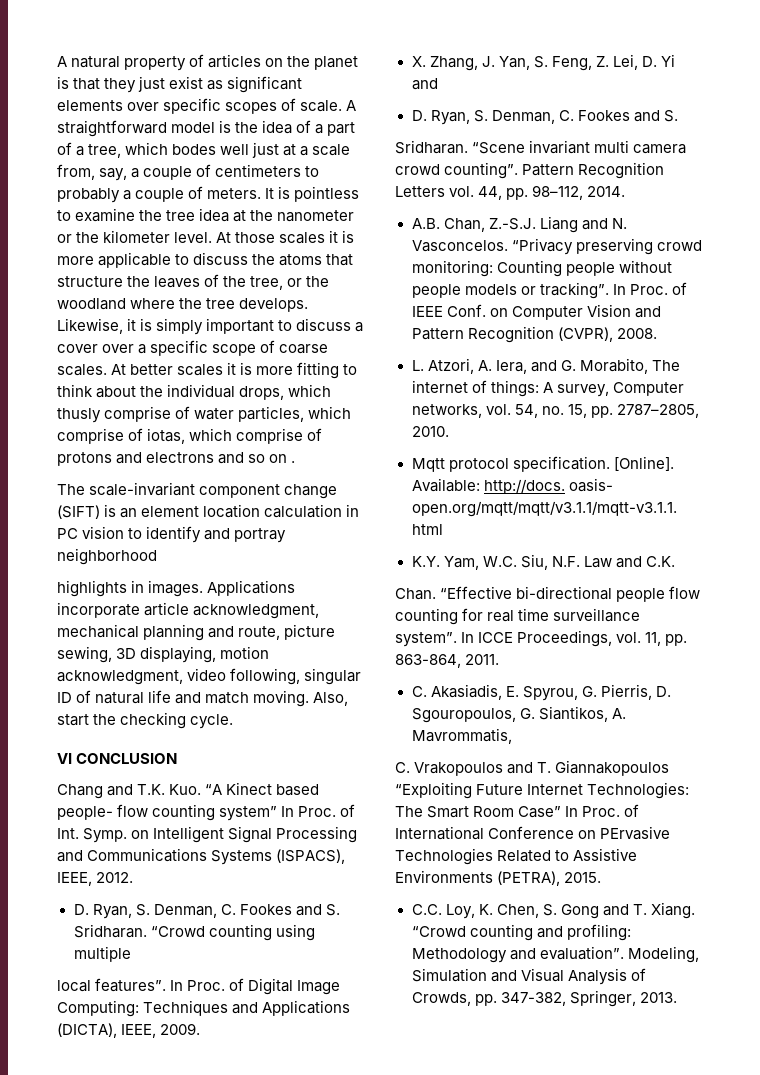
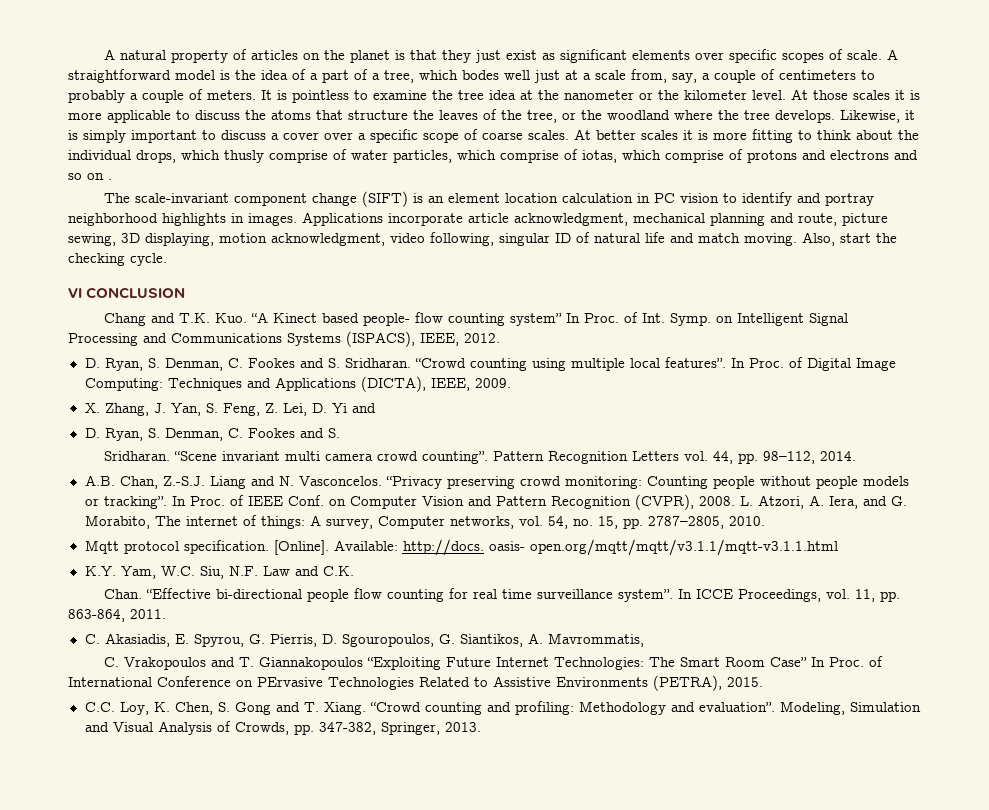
- The scale-invariant component change (SIFT) is an element location calculation in PC vision to identify and portray neighborhood
- highlights in images.
+ The scale-invariant component change (SIFT) is an element location calculation in PC vision to identify and portray neighborhood highlights in images.
- “Crowd counting using multiple
- local features”.
+ “Crowd counting using multiple local features”.
- In Proc. of IEEE Conf. on Computer Vision and Pattern Recognition (CVPR), 2008.
- L. Atzori, A. Iera, and G. Morabito, The internet of things: A survey, Computer networks, vol. 54, no. 15, pp. 2787–2805, 2010.
+ In Proc. of IEEE Conf. on Computer Vision and Pattern Recognition (CVPR), 2008. L. Atzori, A. Iera, and G. Morabito, The internet of things: A survey, Computer networks, vol. 54, no. 15, pp. 2787–2805, 2010.

